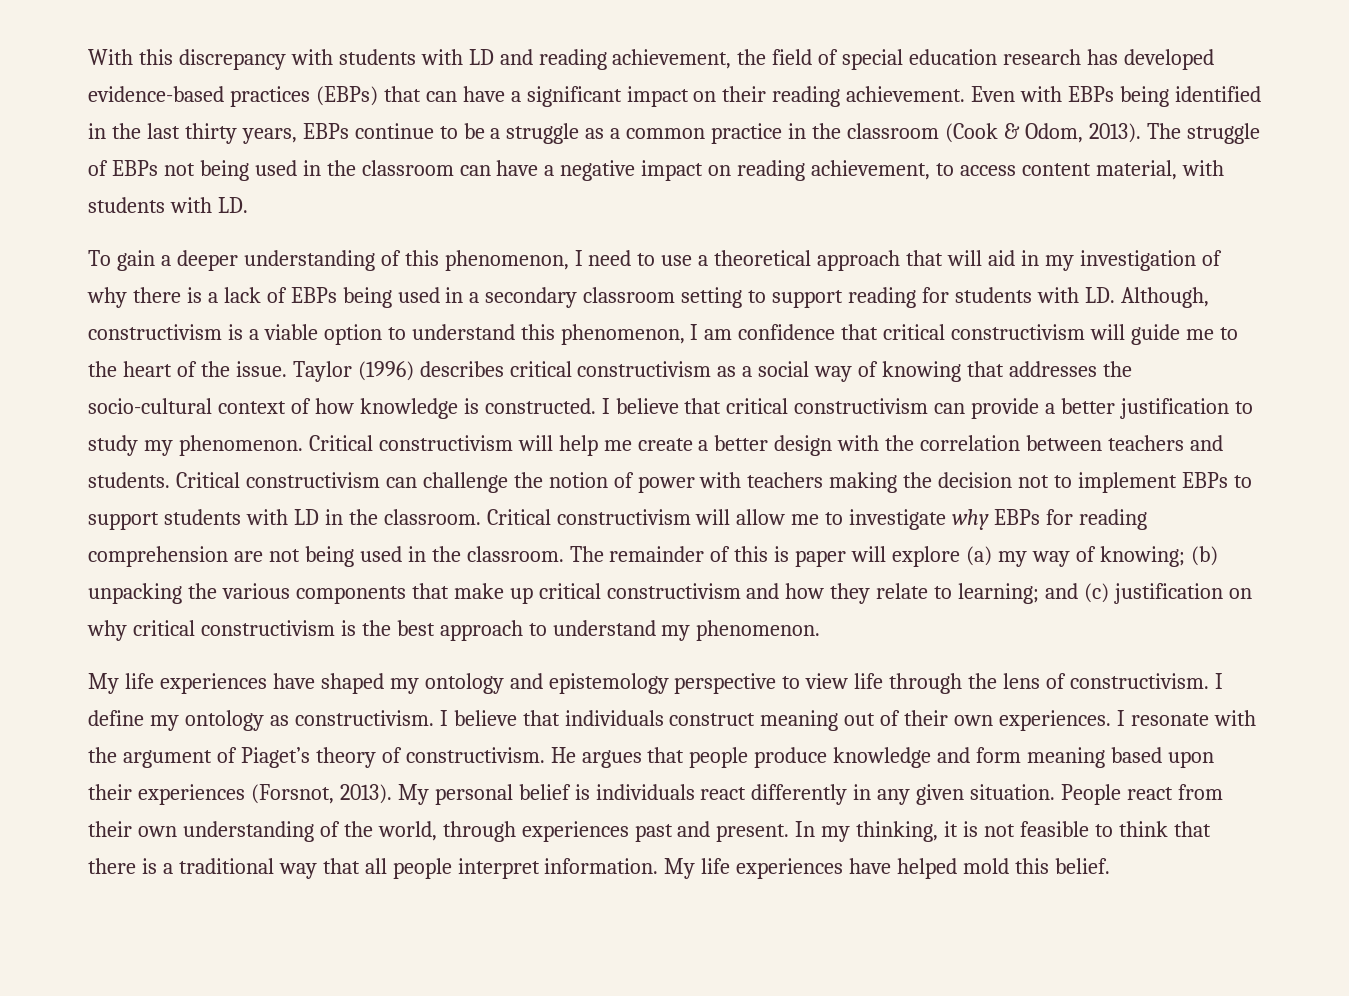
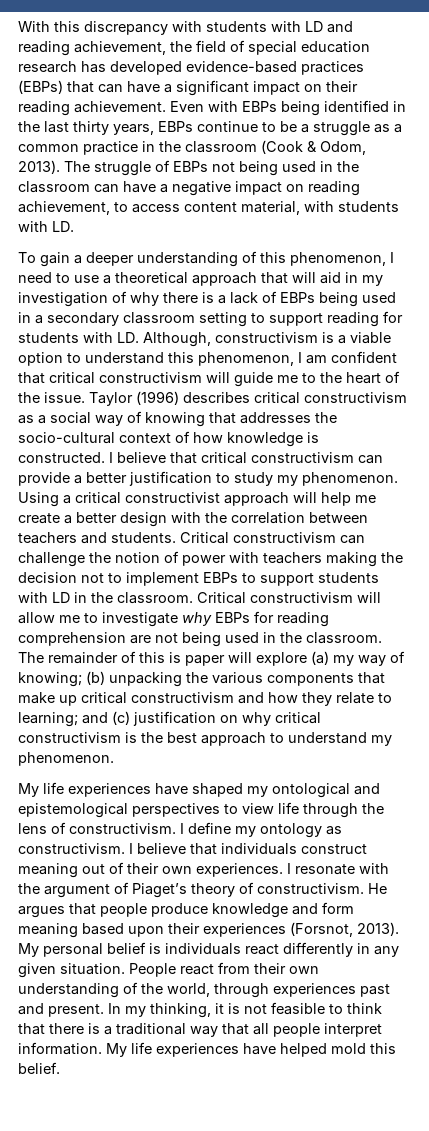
- To gain a deeper understanding of this phenomenon, I need to use a theoretical approach that will aid in my investigation of why there is a lack of EBPs being used in a secondary classroom setting to support reading for students with LD. Although, constructivism is a viable option to understand this phenomenon, I am confidence that critical constructivism will guide me to the heart of the issue.
+ To gain a deeper understanding of this phenomenon, I need to use a theoretical approach that will aid in my investigation of why there is a lack of EBPs being used in a secondary classroom setting to support reading for students with LD. Although, constructivism is a viable option to understand this phenomenon, I am confident that critical constructivism will guide me to the heart of the issue.
- Critical constructivism will help me create a better design with the correlation between teachers and students.
+ Using a critical constructivist approach will help me create a better design with the correlation between teachers and students.
- My life experiences have shaped my ontology and epistemology perspective to view life through the lens of constructivism.
+ My life experiences have shaped my ontological and epistemological perspectives to view life through the lens of constructivism.

